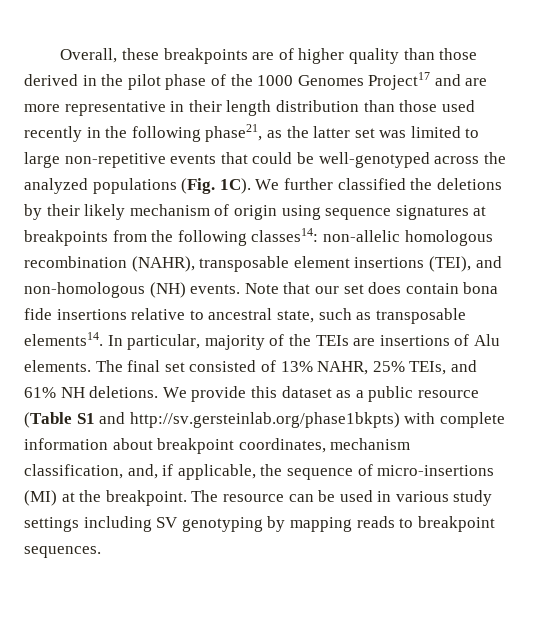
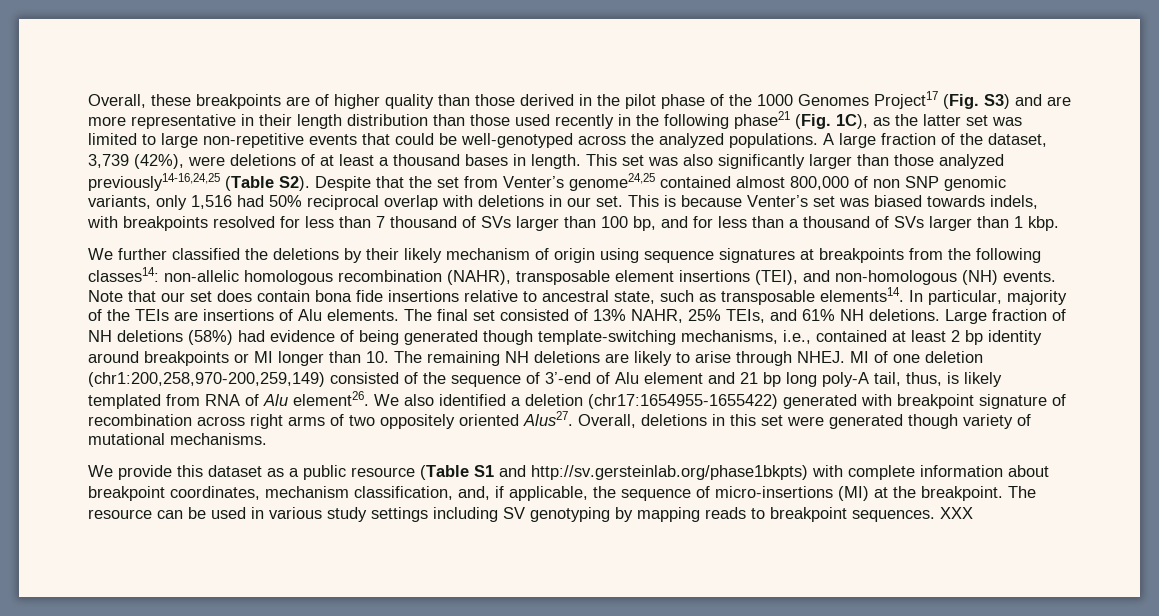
- Overall, these breakpoints are of higher quality than those derived in the pilot phase of the 1000 Genomes Project17 and are more representative in their length distribution than those used recently in the following phase21, as the latter set was limited to large non-repetitive events that could be well-genotyped across the analyzed populations (Fig. 1C). We further classified the deletions by their likely mechanism of origin using sequence signatures at breakpoints from the following classes14:
+ Overall, these breakpoints are of higher quality than those derived in the pilot phase of the 1000 Genomes Project17 (Fig. S3) and are more representative in their length distribution than those used recently in the following phase21 (Fig. 1C), as the latter set was limited to large non-repetitive events that could be well-genotyped across the analyzed populations. A large fraction of the dataset, 3,739 (42%), were deletions of at least a thousand bases in length. This set was also significantly larger than those analyzed previously14-16,24,25 (Table S2). Despite that the set from Venter’s genome24,25 contained almost 800,000 of non SNP genomic variants, only 1,516 had 50% reciprocal overlap with deletions in our set. This is because Venter’s set was biased towards indels, with breakpoints resolved for less than 7 thousand of SVs larger than 100 bp, and for less than a thousand of SVs larger than 1 kbp.
+ We further classified the deletions by their likely mechanism of origin using sequence signatures at breakpoints from the following classes14:
- The final set consisted of 13% NAHR, 25% TEIs, and 61% NH deletions. We provide this dataset as a public resource (Table S1 and http://sv.gersteinlab.org/phase1bkpts) with complete information about breakpoint coordinates, mechanism classification, and, if applicable, the sequence of micro-insertions (MI) at the breakpoint.
+ The final set consisted of 13% NAHR, 25% TEIs, and 61% NH deletions. Large fraction of NH deletions (58%) had evidence of being generated though template-switching mechanisms, i.e., contained at least 2 bp identity around breakpoints or MI longer than 10. The remaining NH deletions are likely to arise through NHEJ. MI of one deletion (chr1:200,258,970-200,259,149) consisted of the sequence of 3’-end of Alu element and 21 bp long poly-A tail, thus, is likely templated from RNA of Alu element26. We also identified a deletion (chr17:1654955-1655422) generated with breakpoint signature of recombination across right arms of two oppositely oriented Alus27. Overall, deletions in this set were generated though variety of mutational mechanisms.
+ We provide this dataset as a public resource (Table S1 and http://sv.gersteinlab.org/phase1bkpts) with complete information about breakpoint coordinates, mechanism classification, and, if applicable, the sequence of micro-insertions (MI) at the breakpoint.
+ XXX

